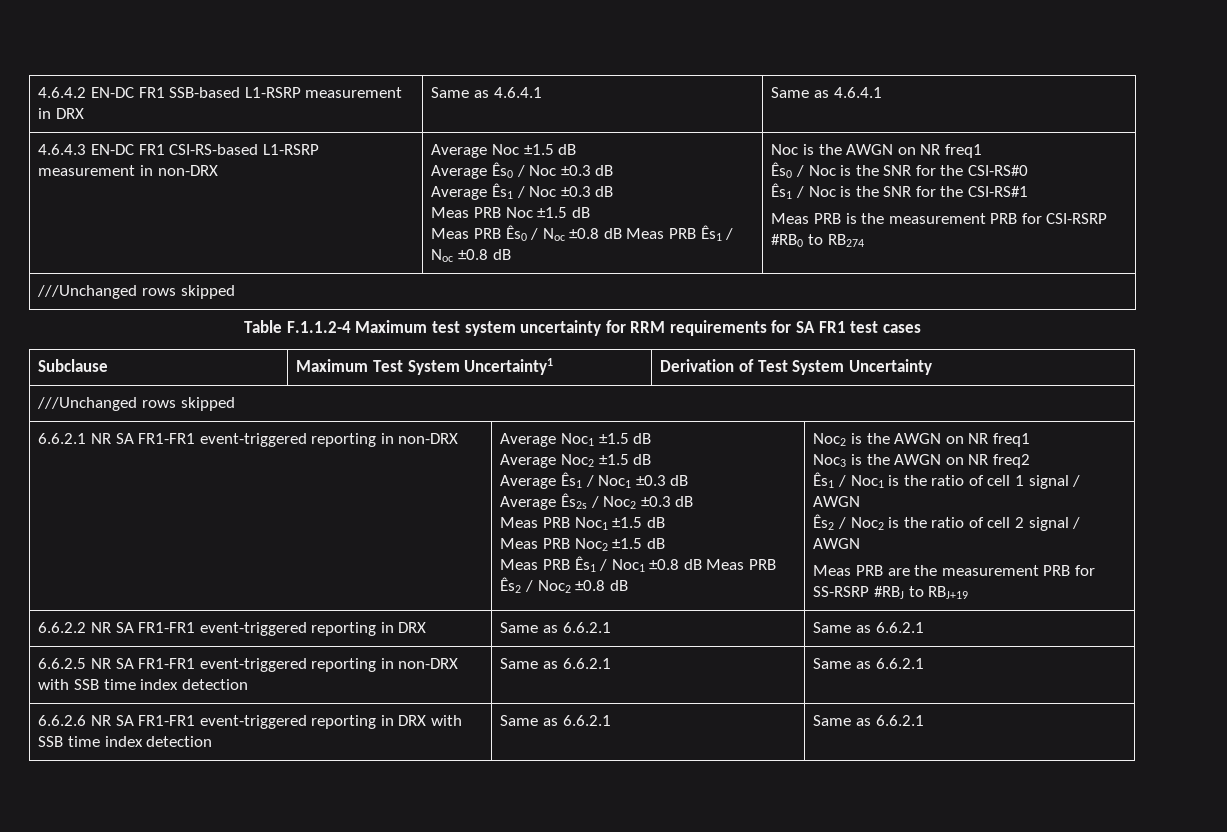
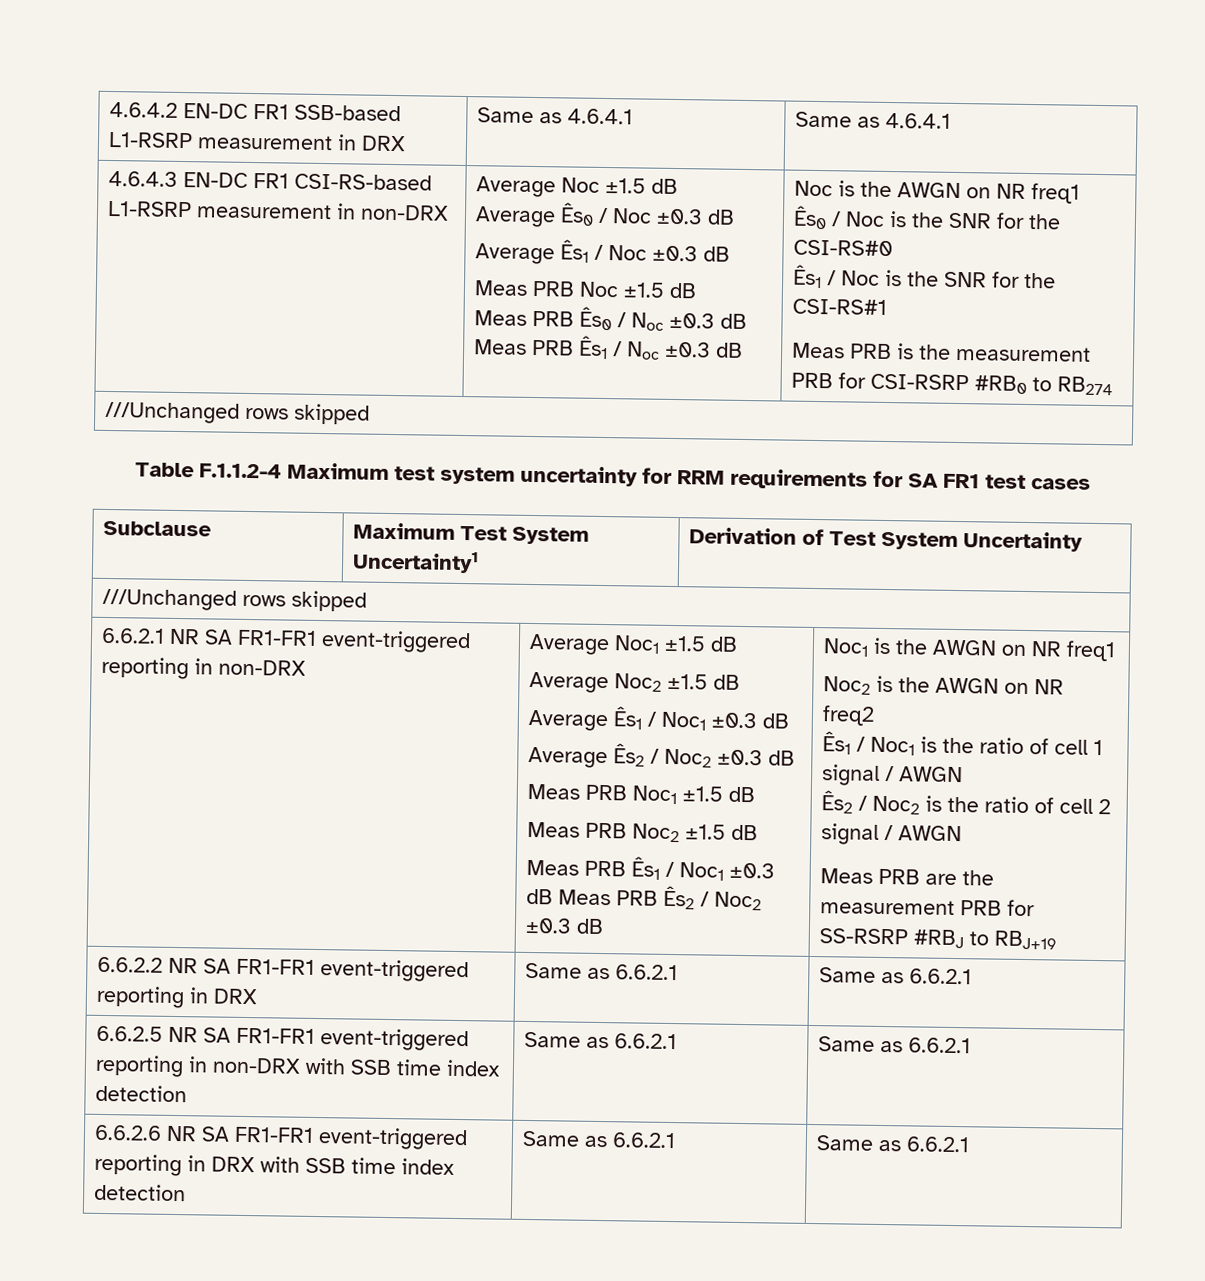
- Meas PRB Ês0 / Noc ±0.8 dB Meas PRB Ês1 / Noc ±0.8 dB
+ Meas PRB Ês0 / Noc ±0.3 dB Meas PRB Ês1 / Noc ±0.3 dB
- Average Ês2s / Noc2 ±0.3 dB
+ Average Ês2 / Noc2 ±0.3 dB
- Meas PRB Ês1 / Noc1 ±0.8 dB Meas PRB Ês2 / Noc2 ±0.8 dB | Noc2 is the AWGN on NR freq1
- Noc3 is the AWGN on NR freq2
+ Meas PRB Ês1 / Noc1 ±0.3 dB Meas PRB Ês2 / Noc2 ±0.3 dB | Noc1 is the AWGN on NR freq1
+ Noc2 is the AWGN on NR freq2

